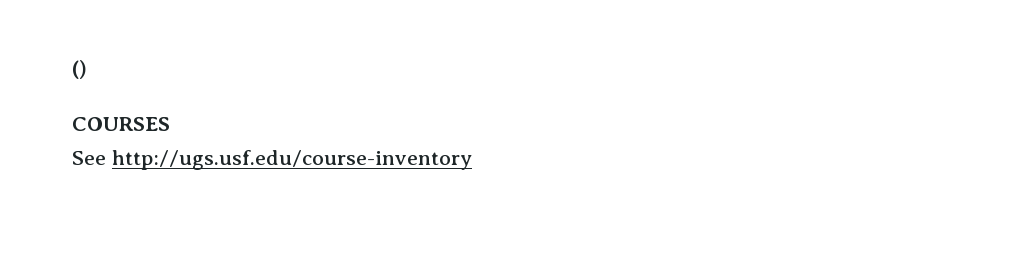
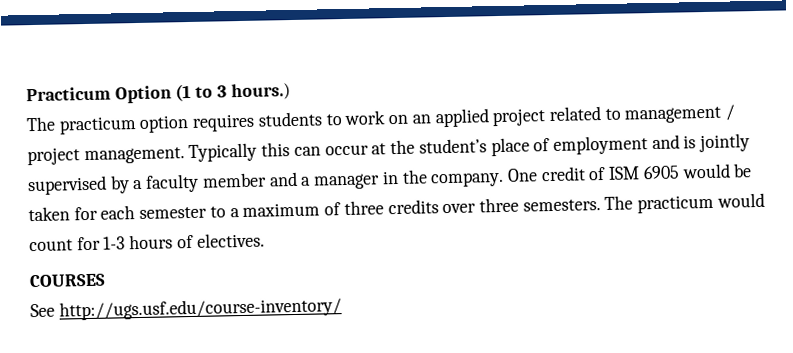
- ()
+ Practicum Option (1 to 3 hours.)
+ The practicum option requires students to work on an applied project related to management / project management. Typically this can occur at the student’s place of employment and is jointly supervised by a faculty member and a manager in the company. One credit of ISM 6905 would be taken for each semester to a maximum of three credits over three semesters. The practicum would count for 1-3 hours of electives.
- See http://ugs.usf.edu/course-inventory
+ See http://ugs.usf.edu/course-inventory/

